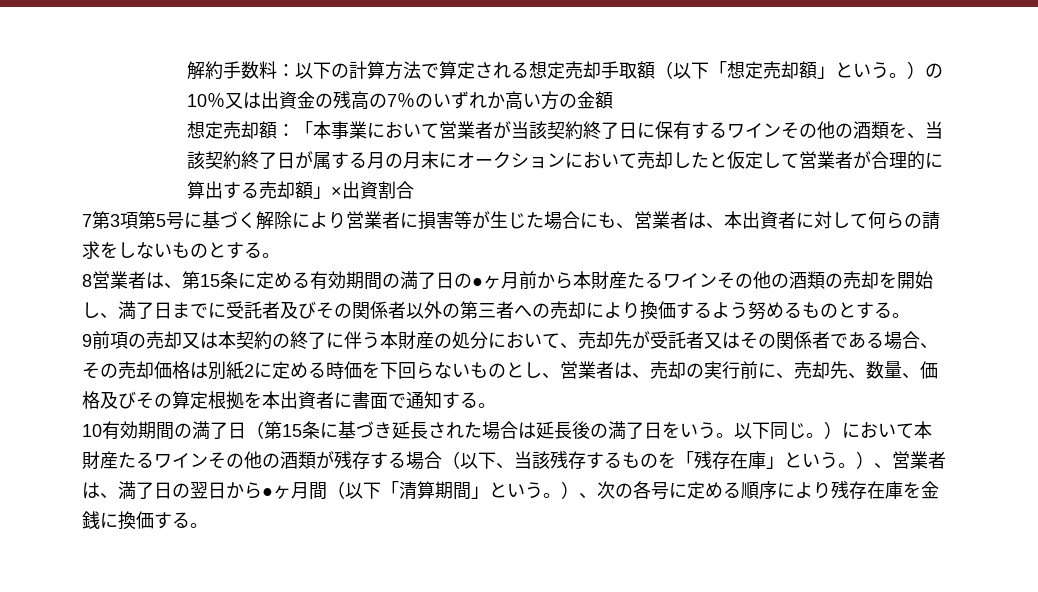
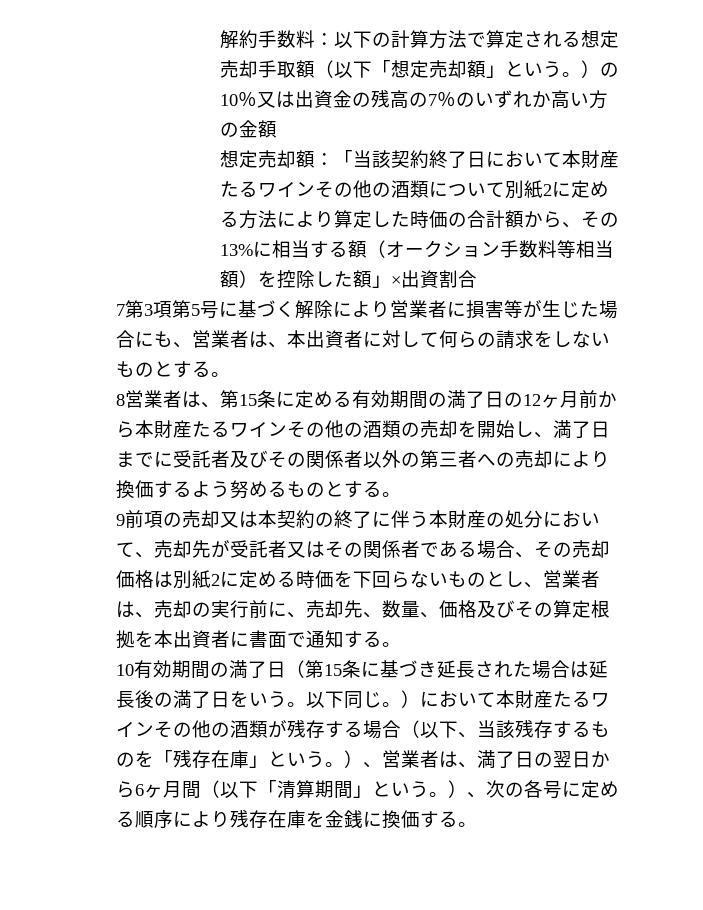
- 想定売却額：「本事業において営業者が当該契約終了日に保有するワインその他の酒類を、当該契約終了日が属する月の月末にオークションにおいて売却したと仮定して営業者が合理的に算出する売却額」×出資割合
+ 想定売却額：「当該契約終了日において本財産たるワインその他の酒類について別紙2に定める方法により算定した時価の合計額から、その13%に相当する額（オークション手数料等相当額）を控除した額」×出資割合
- 8営業者は、第15条に定める有効期間の満了日の●ヶ月前から本財産たるワインその他の酒類の売却を開始し、満了日までに受託者及びその関係者以外の第三者への売却により換価するよう努めるものとする。
+ 8営業者は、第15条に定める有効期間の満了日の12ヶ月前から本財産たるワインその他の酒類の売却を開始し、満了日までに受託者及びその関係者以外の第三者への売却により換価するよう努めるものとする。
- 以下同じ。）において本財産たるワインその他の酒類が残存する場合（以下、当該残存するものを「残存在庫」という。）、営業者は、満了日の翌日から●ヶ月間（以下「清算期間」という。）、次の各号に定める順序により残存在庫を金銭に換価する。
+ 以下同じ。）において本財産たるワインその他の酒類が残存する場合（以下、当該残存するものを「残存在庫」という。）、営業者は、満了日の翌日から6ヶ月間（以下「清算期間」という。）、次の各号に定める順序により残存在庫を金銭に換価する。

